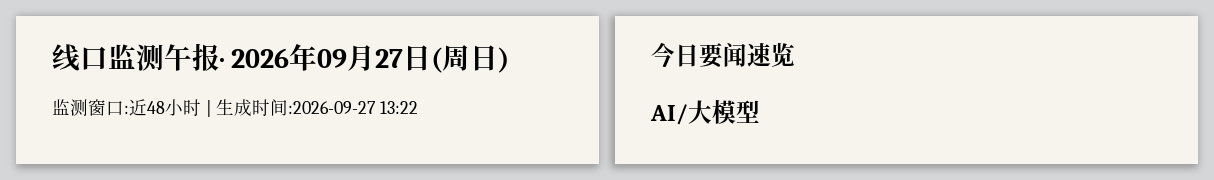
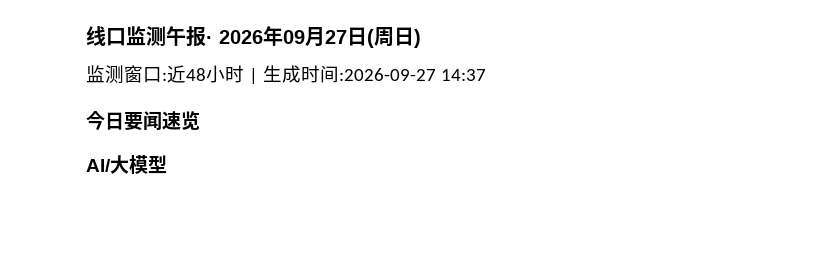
- 监测窗口:近48小时 | 生成时间:2026-09-27 13:22
+ 监测窗口:近48小时 | 生成时间:2026-09-27 14:37

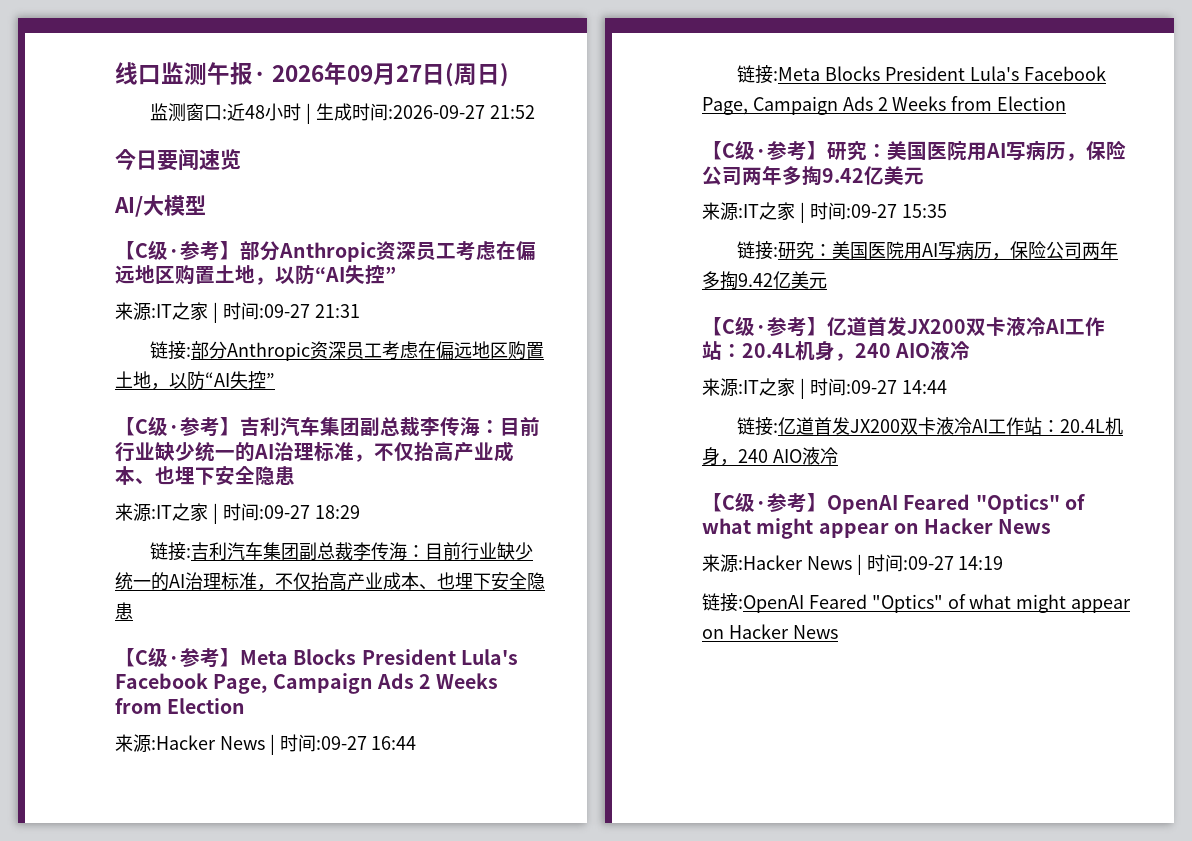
- 监测窗口:近48小时 | 生成时间:2026-09-27 14:37
+ 监测窗口:近48小时 | 生成时间:2026-09-27 21:52
+ 【C级·参考】部分Anthropic资深员工考虑在偏远地区购置土地，以防“AI失控”
+ 来源:IT之家 | 时间:09-27 21:31
+ 链接:部分Anthropic资深员工考虑在偏远地区购置土地，以防“AI失控”
+ 【C级·参考】吉利汽车集团副总裁李传海：目前行业缺少统一的AI治理标准，不仅抬高产业成本、也埋下安全隐患
+ 来源:IT之家 | 时间:09-27 18:29
+ 链接:吉利汽车集团副总裁李传海：目前行业缺少统一的AI治理标准，不仅抬高产业成本、也埋下安全隐患
+ 【C级·参考】Meta Blocks President Lula's Facebook Page, Campaign Ads 2 Weeks from Election
+ 来源:Hacker News | 时间:09-27 16:44
+ 链接:Meta Blocks President Lula's Facebook Page, Campaign Ads 2 Weeks from Election
+ 【C级·参考】研究：美国医院用AI写病历，保险公司两年多掏9.42亿美元
+ 来源:IT之家 | 时间:09-27 15:35
+ 链接:研究：美国医院用AI写病历，保险公司两年多掏9.42亿美元
+ 【C级·参考】亿道首发JX200双卡液冷AI工作站：20.4L机身，240 AIO液冷
+ 来源:IT之家 | 时间:09-27 14:44
+ 链接:亿道首发JX200双卡液冷AI工作站：20.4L机身，240 AIO液冷
+ 【C级·参考】OpenAI Feared "Optics" of what might appear on Hacker News
+ 来源:Hacker News | 时间:09-27 14:19
+ 链接:OpenAI Feared "Optics" of what might appear on Hacker News

